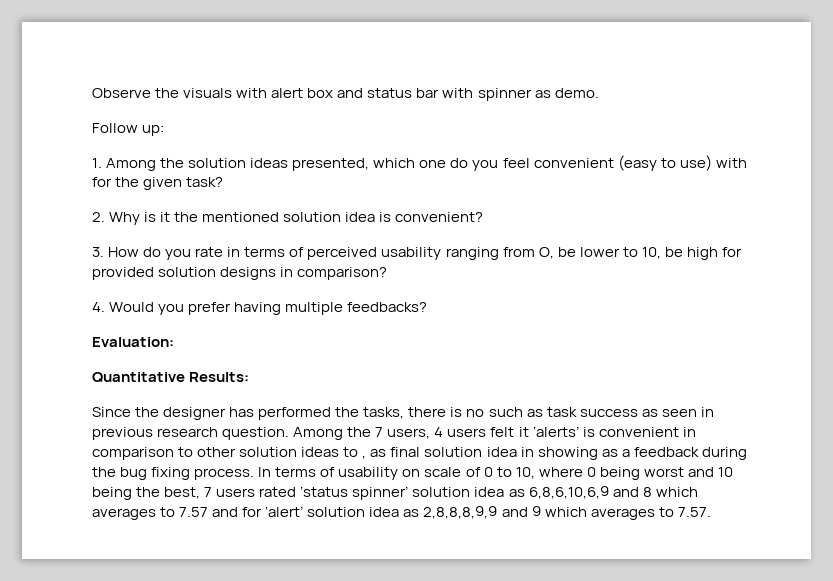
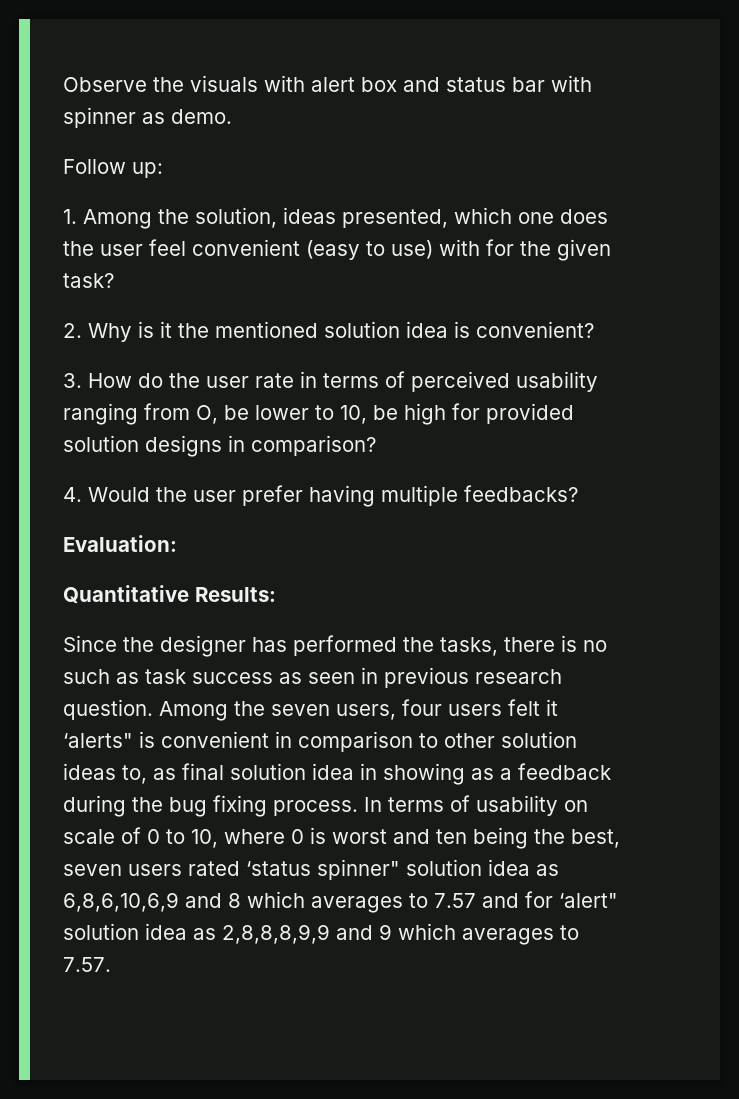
- 1. Among the solution ideas presented, which one do you feel convenient (easy to use) with for the given task?
+ 1. Among the solution, ideas presented, which one does the user feel convenient (easy to use) with for the given task?
- 3. How do you rate in terms of perceived usability ranging from O, be lower to 10, be high for provided solution designs in comparison?
+ 3. How do the user rate in terms of perceived usability ranging from O, be lower to 10, be high for provided solution designs in comparison?
- 4. Would you prefer having multiple feedbacks?
+ 4. Would the user prefer having multiple feedbacks?
- Among the 7 users, 4 users felt it ‘alerts’ is convenient in comparison to other solution ideas to , as final solution idea in showing as a feedback during the bug fixing process.
+ Among the seven users, four users felt it ‘alerts" is convenient in comparison to other solution ideas to, as final solution idea in showing as a feedback during the bug fixing process.
- In terms of usability on scale of 0 to 10, where 0 being worst and 10 being the best, 7 users rated ‘status spinner’ solution idea as 6,8,6,10,6,9 and 8 which averages to 7.57 and for ‘alert’ solution idea as 2,8,8,8,9,9 and 9 which averages to 7.57.
+ In terms of usability on scale of 0 to 10, where 0 is worst and ten being the best, seven users rated ‘status spinner" solution idea as 6,8,6,10,6,9 and 8 which averages to 7.57 and for ‘alert" solution idea as 2,8,8,8,9,9 and 9 which averages to 7.57.

